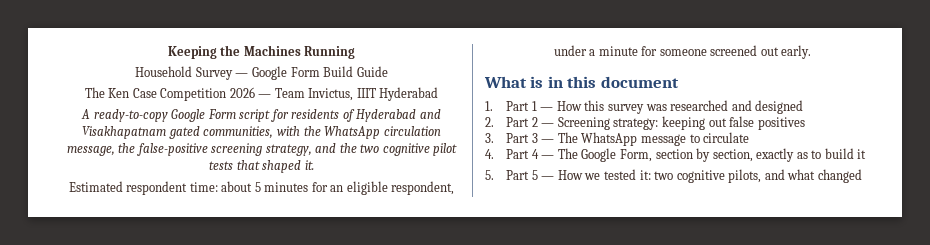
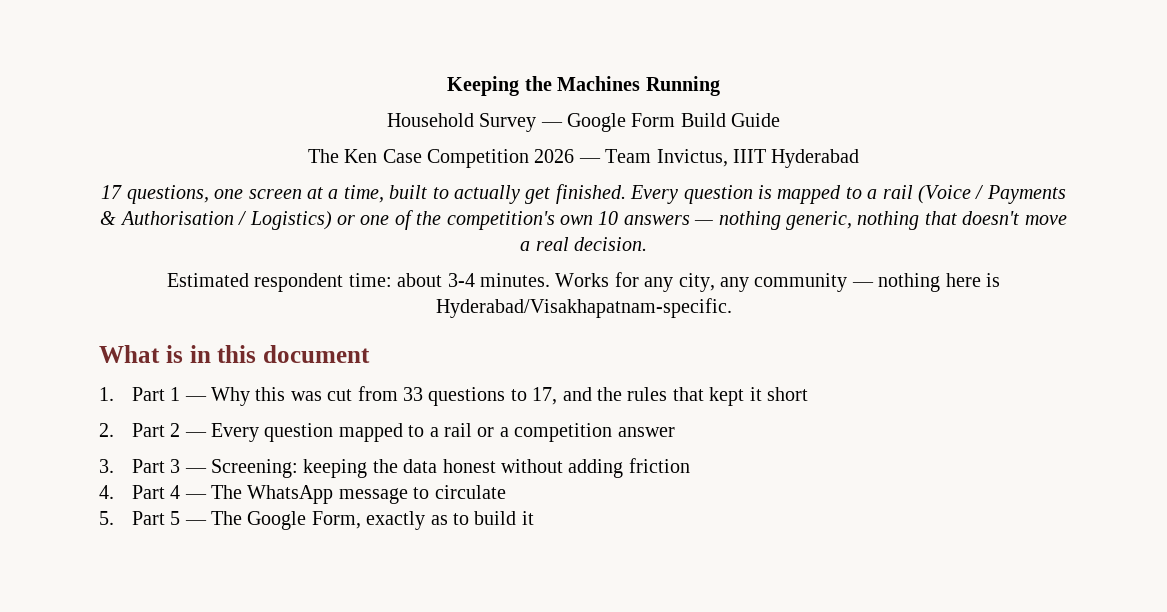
- A ready-to-copy Google Form script for residents of Hyderabad and Visakhapatnam gated communities, with the WhatsApp circulation message, the false-positive screening strategy, and the two cognitive pilot tests that shaped it.
- Estimated respondent time: about 5 minutes for an eligible respondent, under a minute for someone screened out early.
+ 17 questions, one screen at a time, built to actually get finished. Every question is mapped to a rail (Voice / Payments & Authorisation / Logistics) or one of the competition's own 10 answers — nothing generic, nothing that doesn't move a real decision.
+ Estimated respondent time: about 3-4 minutes. Works for any city, any community — nothing here is Hyderabad/Visakhapatnam-specific.
- 1. Part 1 — How this survey was researched and designed
- 2. Part 2 — Screening strategy: keeping out false positives
- 3. Part 3 — The WhatsApp message to circulate
+ 1. Part 1 — Why this was cut from 33 questions to 17, and the rules that kept it short
+ 2. Part 2 — Every question mapped to a rail or a competition answer
+ 3. Part 3 — Screening: keeping the data honest without adding friction
+ 4. Part 4 — The WhatsApp message to circulate
- 4. Part 4 — The Google Form, section by section, exactly as to build it
+ 5. Part 5 — The Google Form, exactly as to build it
- 5. Part 5 — How we tested it: two cognitive pilots, and what changed

